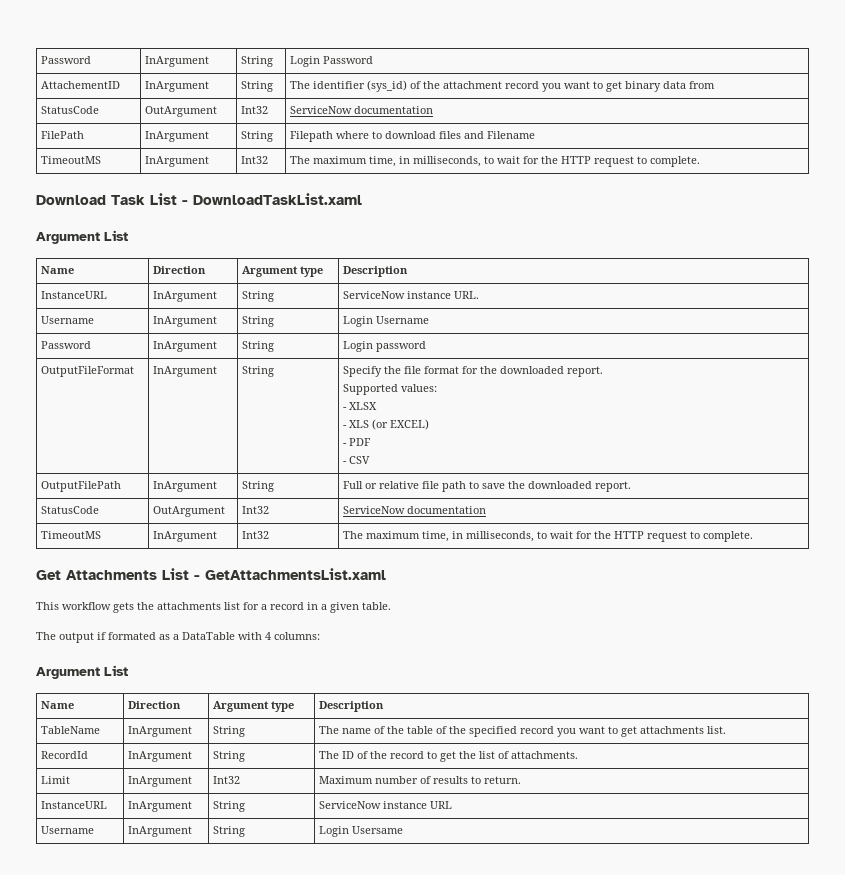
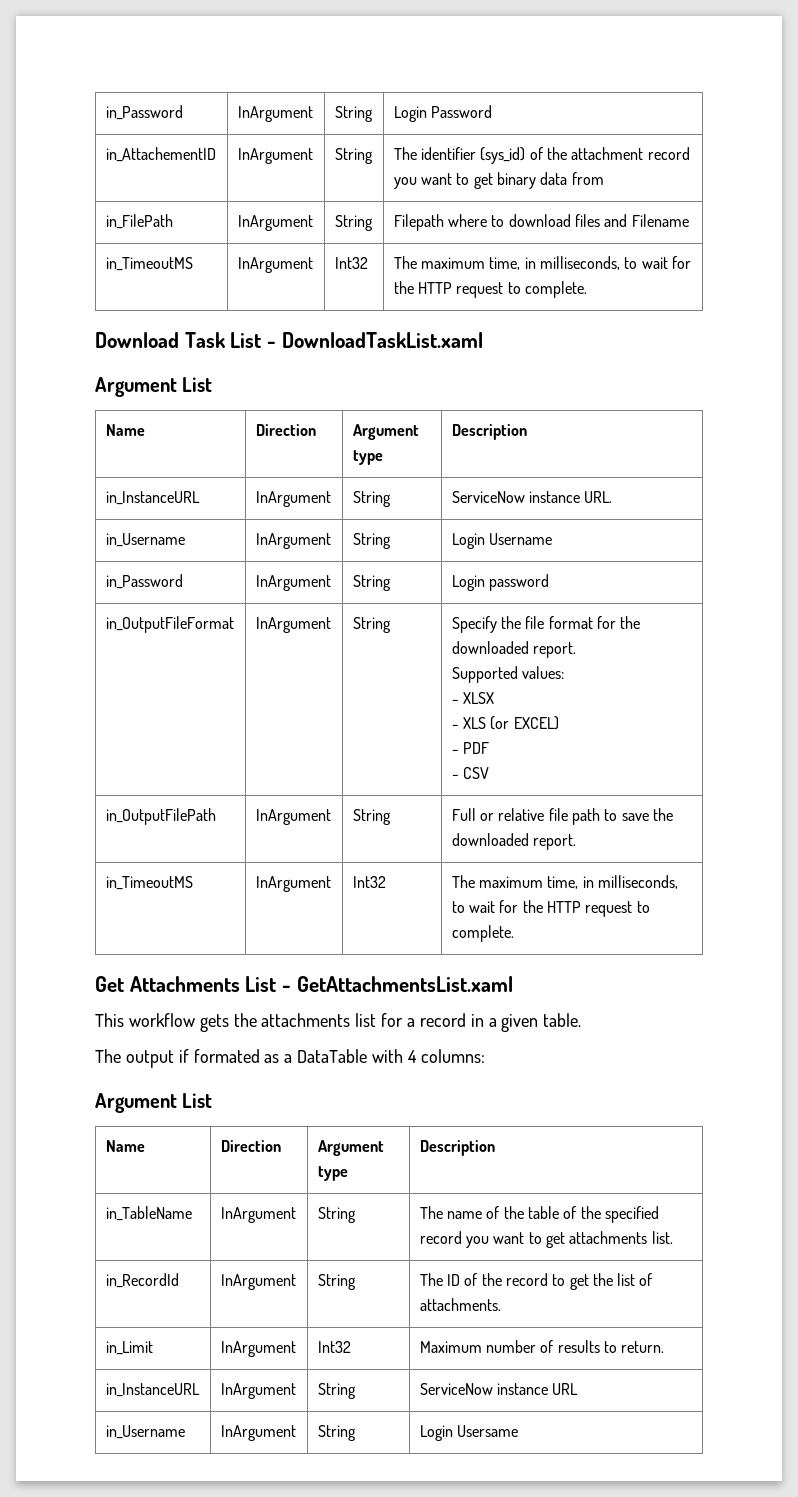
- Password | InArgument | String | Login Password
+ in_Password | InArgument | String | Login Password
- AttachementID | InArgument | String | The identifier (sys_id) of the attachment record you want to get binary data from
- StatusCode | OutArgument | Int32 | ServiceNow documentation
- FilePath | InArgument | String | Filepath where to download files and Filename
- TimeoutMS | InArgument | Int32 | The maximum time, in milliseconds, to wait for the HTTP request to complete.
+ in_AttachementID | InArgument | String | The identifier (sys_id) of the attachment record you want to get binary data from
+ in_FilePath | InArgument | String | Filepath where to download files and Filename
+ in_TimeoutMS | InArgument | Int32 | The maximum time, in milliseconds, to wait for the HTTP request to complete.
- InstanceURL | InArgument | String | ServiceNow instance URL.
+ in_InstanceURL | InArgument | String | ServiceNow instance URL.
- Username | InArgument | String | Login Username
+ in_Username | InArgument | String | Login Username
- Password | InArgument | String | Login password
+ in_Password | InArgument | String | Login password
- OutputFileFormat | InArgument | String | Specify the file format for the downloaded report.
+ in_OutputFileFormat | InArgument | String | Specify the file format for the downloaded report.
- OutputFilePath | InArgument | String | Full or relative file path to save the downloaded report.
- StatusCode | OutArgument | Int32 | ServiceNow documentation
- TimeoutMS | InArgument | Int32 | The maximum time, in milliseconds, to wait for the HTTP request to complete.
+ in_OutputFilePath | InArgument | String | Full or relative file path to save the downloaded report.
+ in_TimeoutMS | InArgument | Int32 | The maximum time, in milliseconds, to wait for the HTTP request to complete.
- TableName | InArgument | String | The name of the table of the specified record you want to get attachments list.
+ in_TableName | InArgument | String | The name of the table of the specified record you want to get attachments list.
- RecordId | InArgument | String | The ID of the record to get the list of attachments.
+ in_RecordId | InArgument | String | The ID of the record to get the list of attachments.
- Limit | InArgument | Int32 | Maximum number of results to return.
+ in_Limit | InArgument | Int32 | Maximum number of results to return.
- InstanceURL | InArgument | String | ServiceNow instance URL
+ in_InstanceURL | InArgument | String | ServiceNow instance URL
- Username | InArgument | String | Login Usersame
+ in_Username | InArgument | String | Login Usersame

